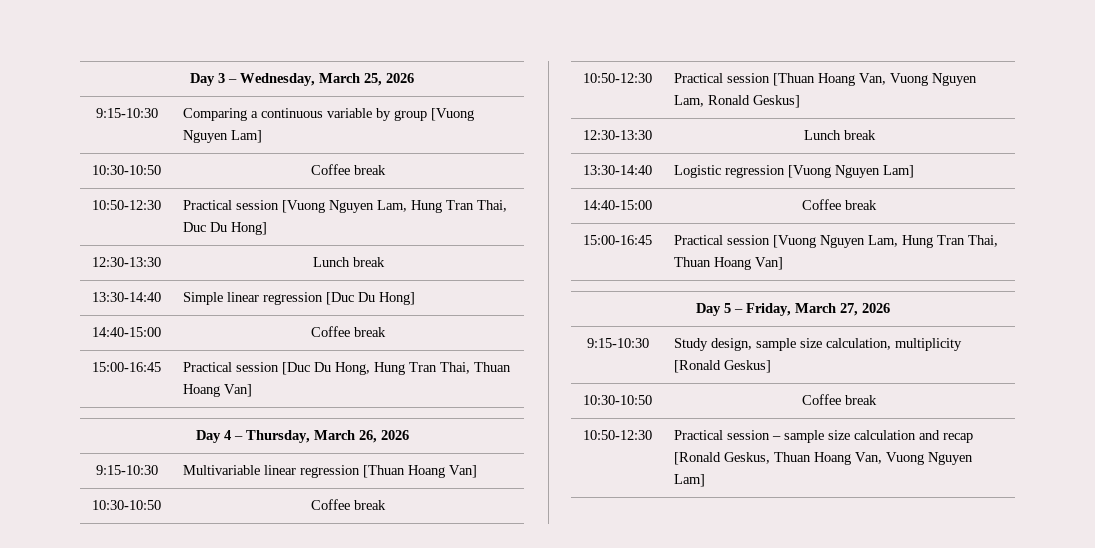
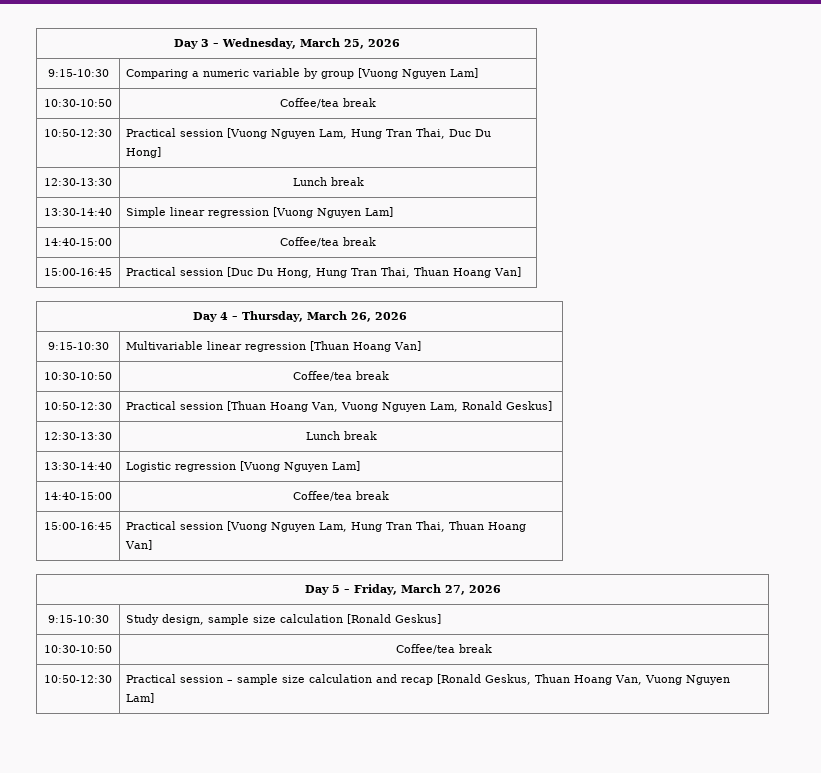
- 9:15-10:30 | Comparing a continuous variable by group [Vuong Nguyen Lam]
- 10:30-10:50 | Coffee break
+ 9:15-10:30 | Comparing a numeric variable by group [Vuong Nguyen Lam]
+ 10:30-10:50 | Coffee/tea break
- 13:30-14:40 | Simple linear regression [Duc Du Hong]
- 14:40-15:00 | Coffee break
+ 13:30-14:40 | Simple linear regression [Vuong Nguyen Lam]
+ 14:40-15:00 | Coffee/tea break
  9:15-10:30 | Multivariable linear regression [Thuan Hoang Van]
- 10:30-10:50 | Coffee break
+ 10:30-10:50 | Coffee/tea break
  13:30-14:40 | Logistic regression [Vuong Nguyen Lam]
- 14:40-15:00 | Coffee break
+ 14:40-15:00 | Coffee/tea break
- 9:15-10:30 | Study design, sample size calculation, multiplicity [Ronald Geskus]
- 10:30-10:50 | Coffee break
+ 9:15-10:30 | Study design, sample size calculation [Ronald Geskus]
+ 10:30-10:50 | Coffee/tea break

